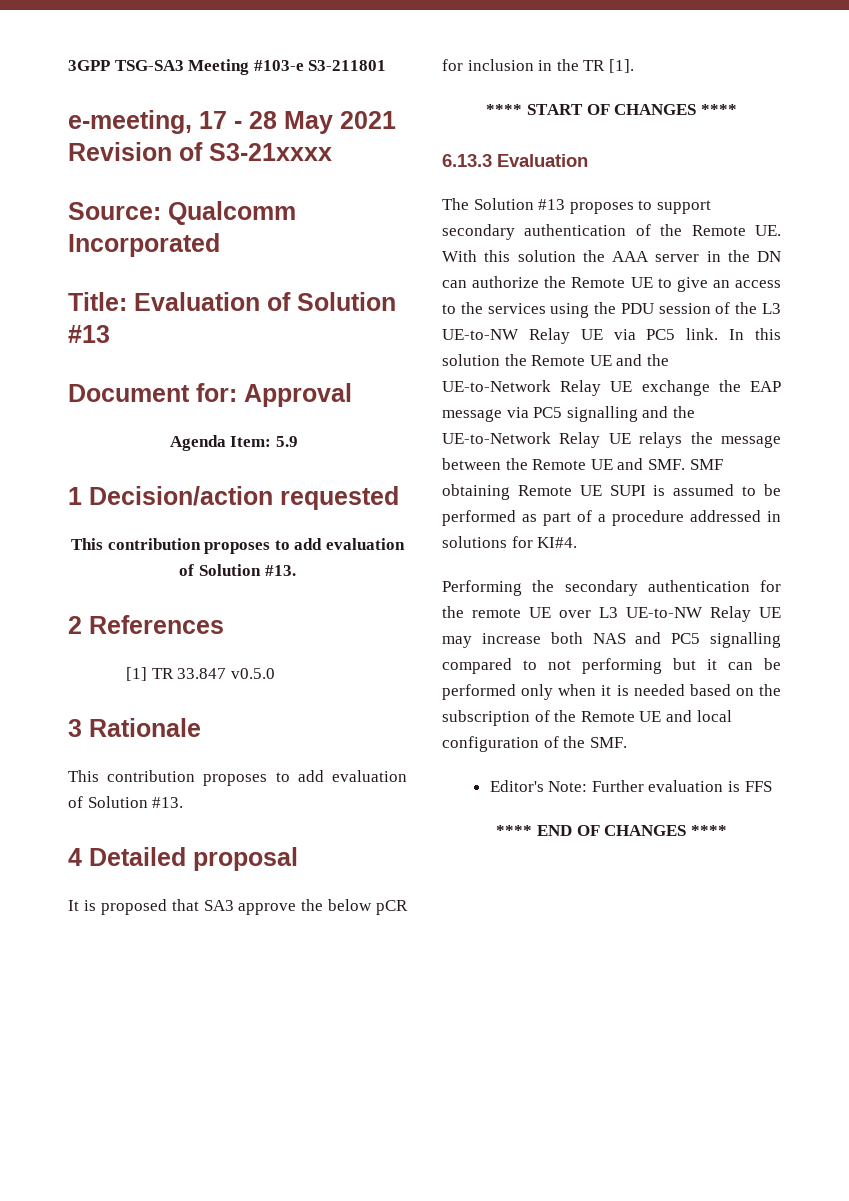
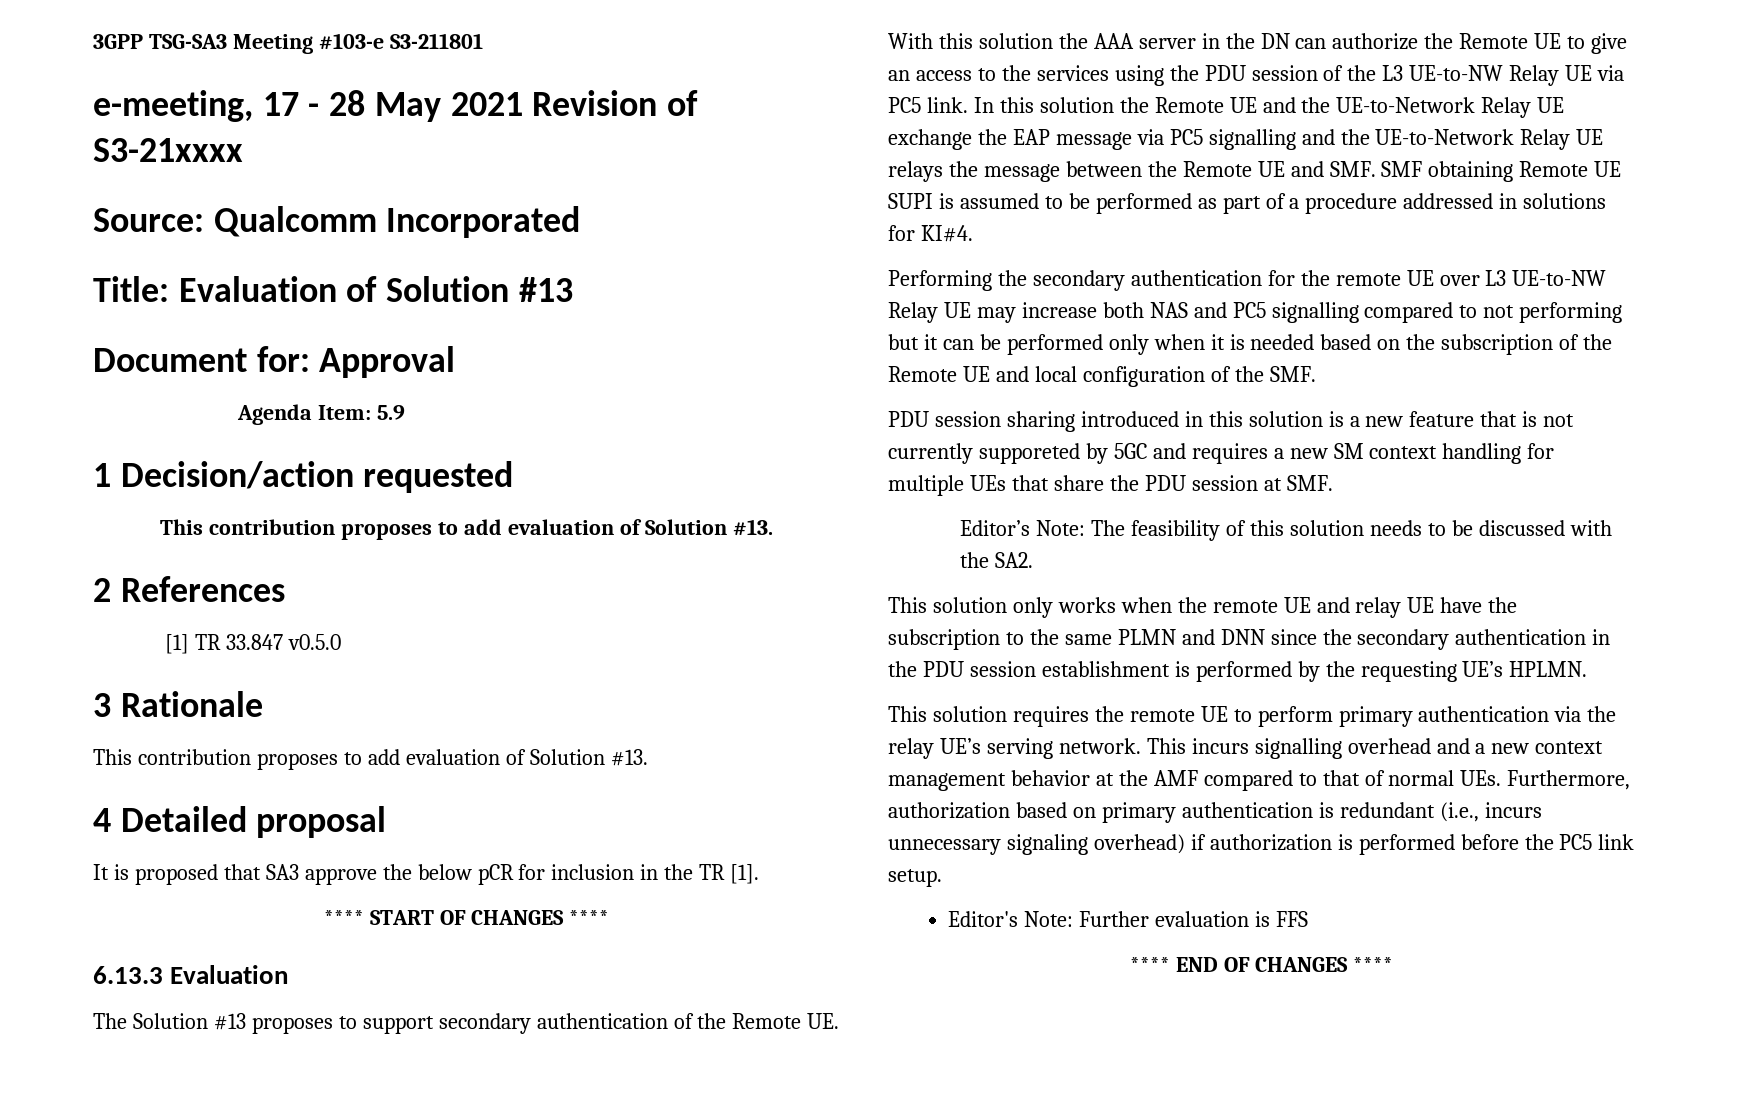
+ PDU session sharing introduced in this solution is a new feature that is not currently supporeted by 5GC and requires a new SM context handling for multiple UEs that share the PDU session at SMF.
+ Editor’s Note: The feasibility of this solution needs to be discussed with the SA2.
+ This solution only works when the remote UE and relay UE have the subscription to the same PLMN and DNN since the secondary authentication in the PDU session establishment is performed by the requesting UE’s HPLMN.
+ This solution requires the remote UE to perform primary authentication via the relay UE’s serving network. This incurs signalling overhead and a new context management behavior at the AMF compared to that of normal UEs. Furthermore, authorization based on primary authentication is redundant (i.e., incurs unnecessary signaling overhead) if authorization is performed before the PC5 link setup.

